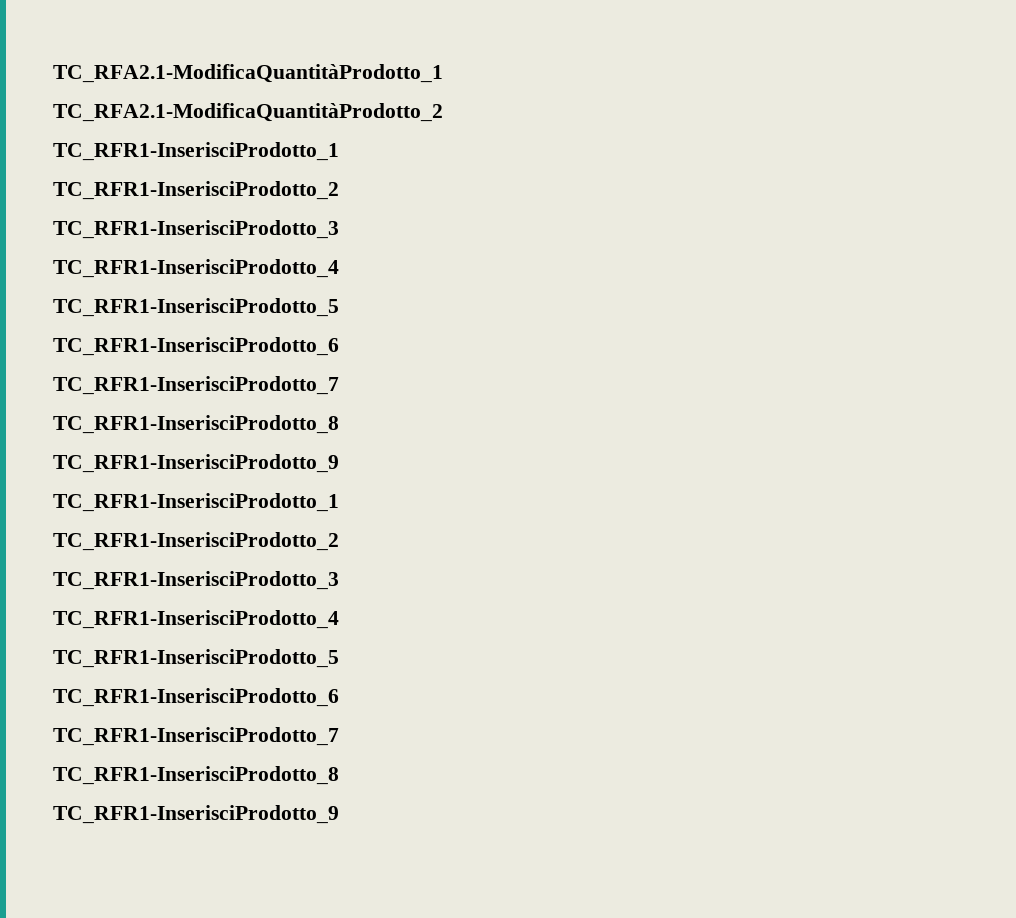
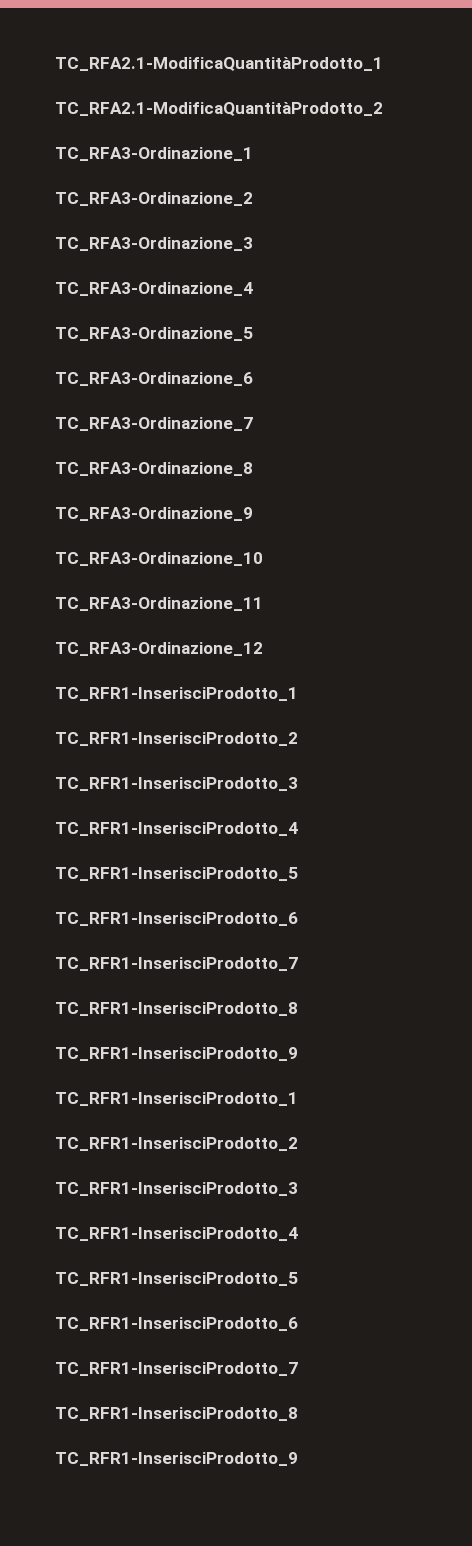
+ TC_RFA3-Ordinazione_1
+ TC_RFA3-Ordinazione_2
+ TC_RFA3-Ordinazione_3
+ TC_RFA3-Ordinazione_4
+ TC_RFA3-Ordinazione_5
+ TC_RFA3-Ordinazione_6
+ TC_RFA3-Ordinazione_7
+ TC_RFA3-Ordinazione_8
+ TC_RFA3-Ordinazione_9
+ TC_RFA3-Ordinazione_10
+ TC_RFA3-Ordinazione_11
+ TC_RFA3-Ordinazione_12

